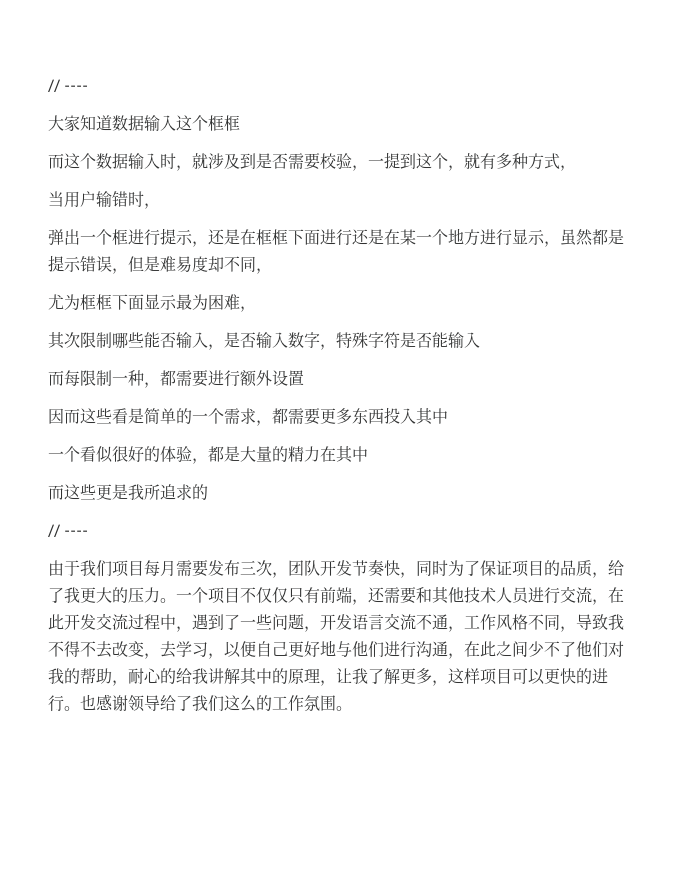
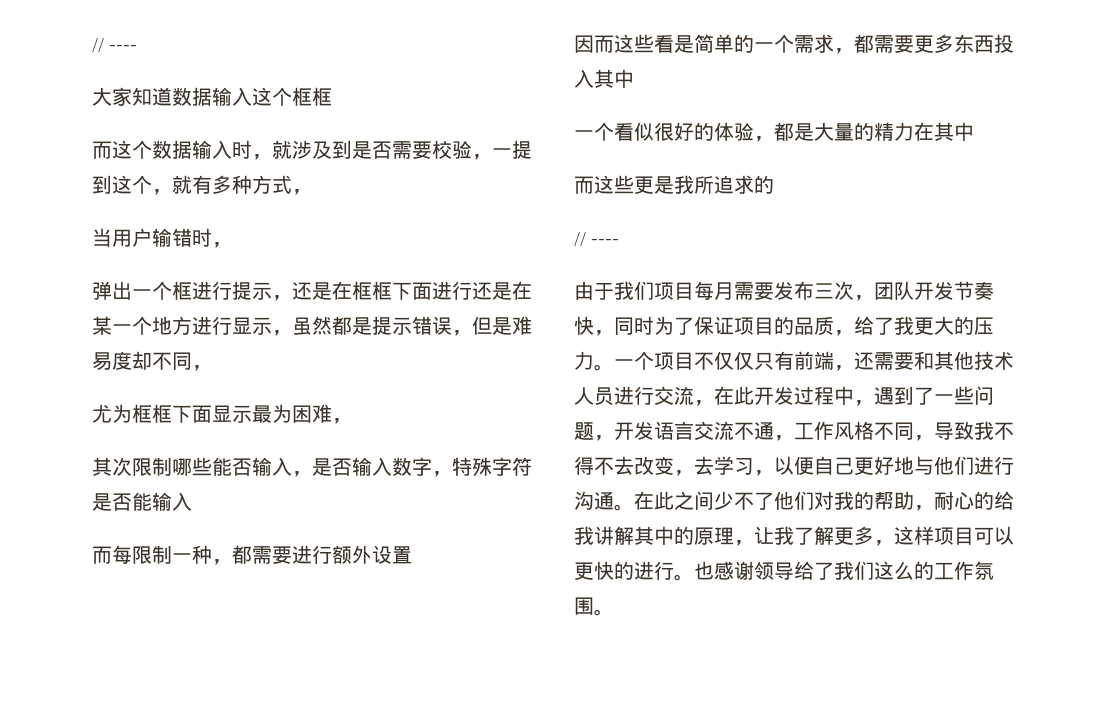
- 一个项目不仅仅只有前端，还需要和其他技术人员进行交流，在此开发交流过程中，遇到了一些问题，开发语言交流不通，工作风格不同，导致我不得不去改变，去学习，以便自己更好地与他们进行沟通，在此之间少不了他们对我的帮助，耐心的给我讲解其中的原理，让我了解更多，这样项目可以更快的进行。
+ 一个项目不仅仅只有前端，还需要和其他技术人员进行交流，在此开发过程中，遇到了一些问题，开发语言交流不通，工作风格不同，导致我不得不去改变，去学习，以便自己更好地与他们进行沟通。在此之间少不了他们对我的帮助，耐心的给我讲解其中的原理，让我了解更多，这样项目可以更快的进行。

